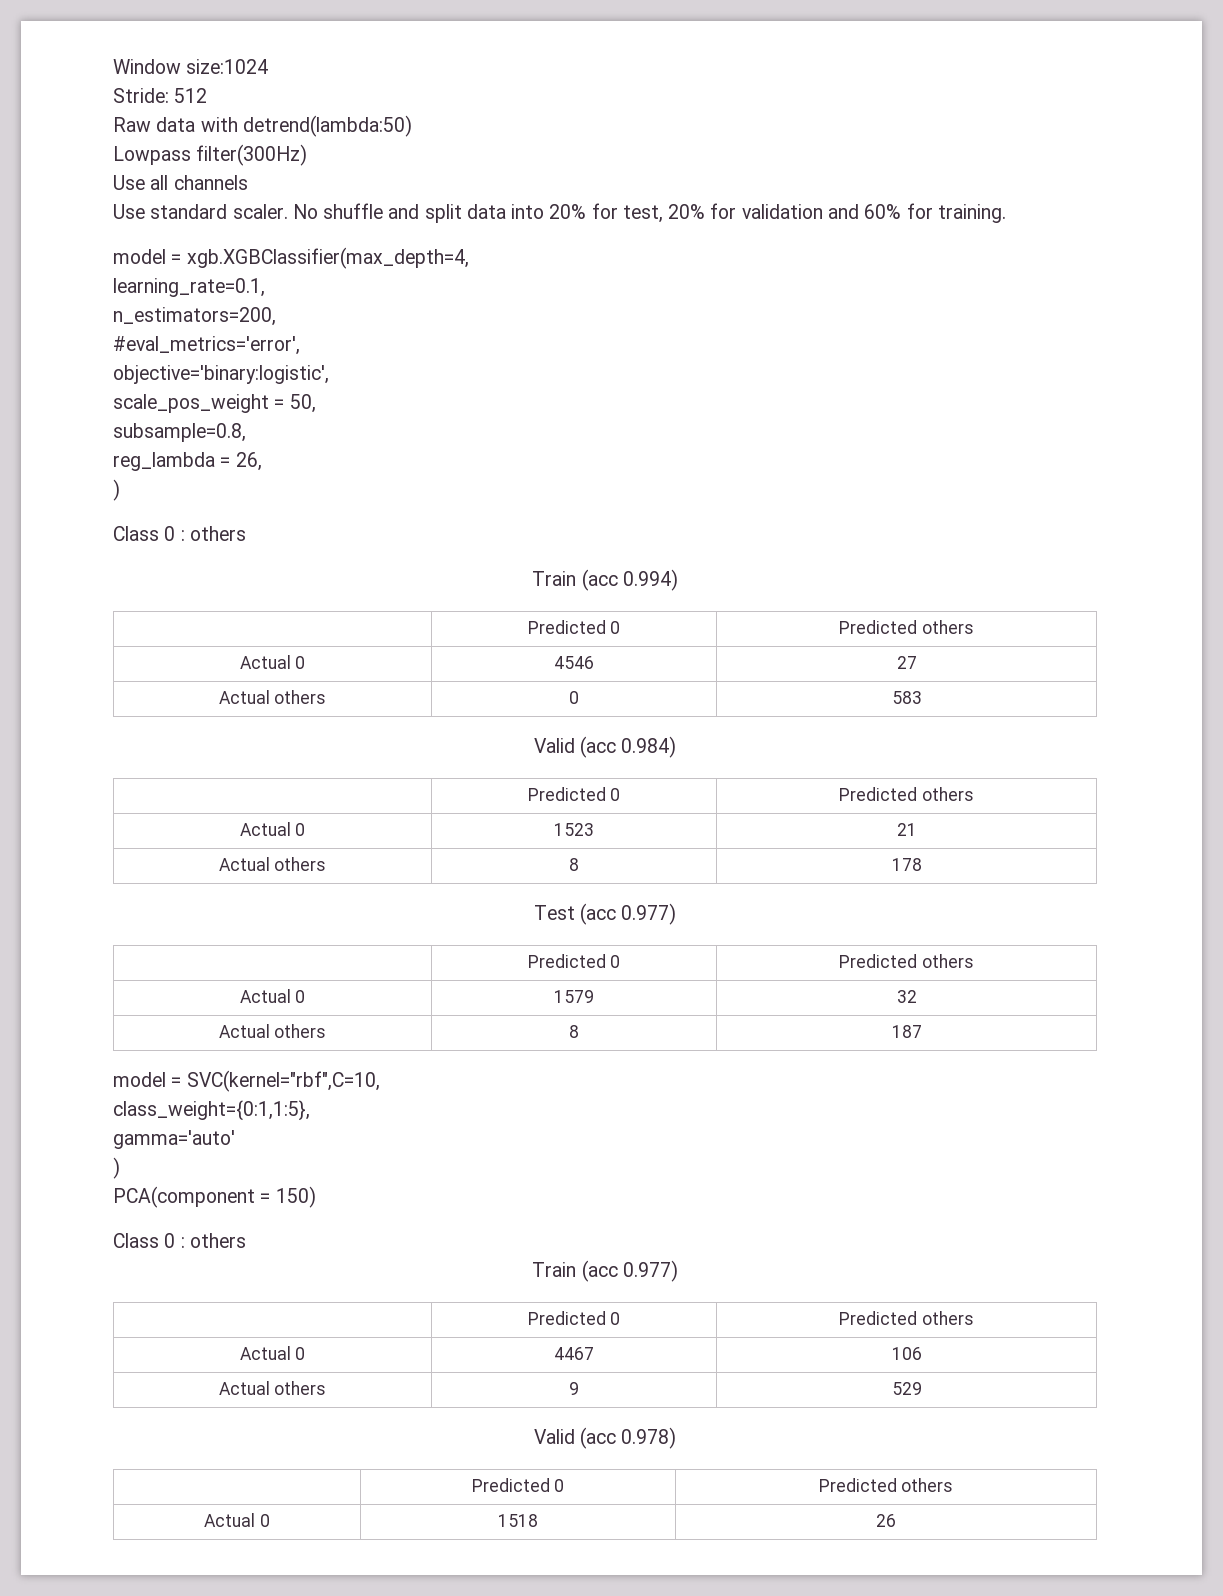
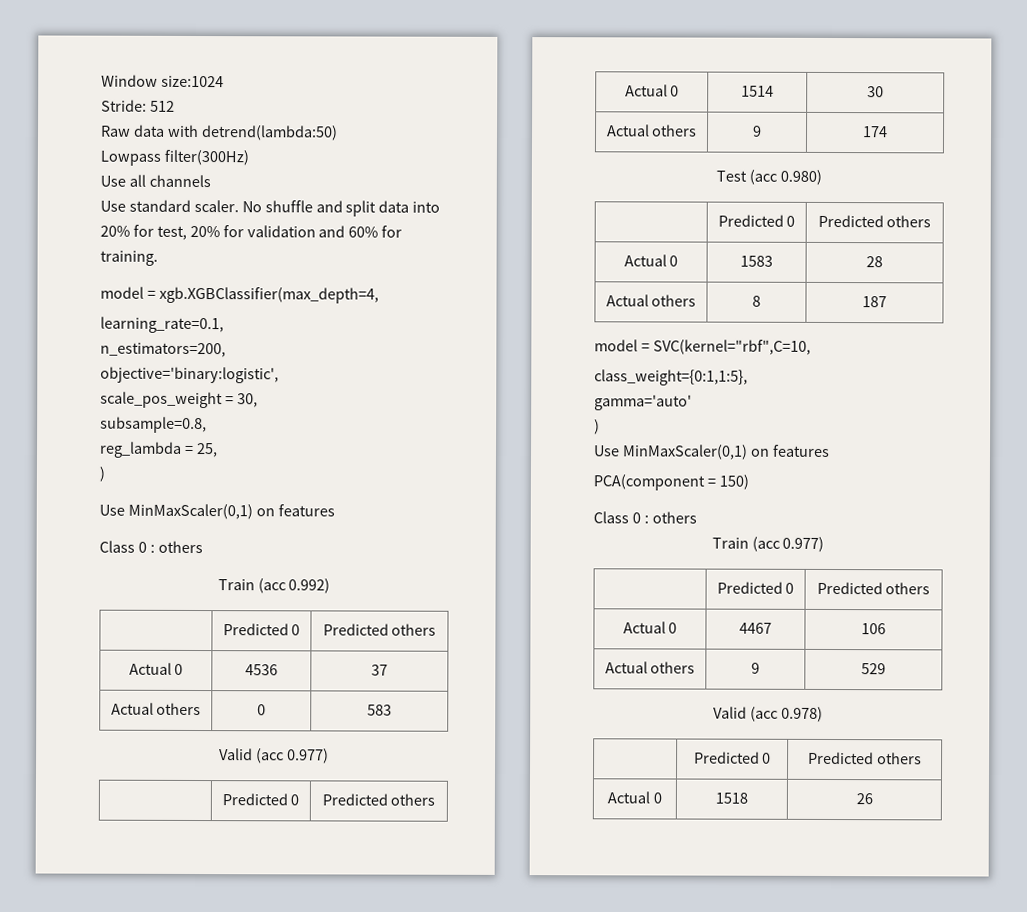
- #eval_metrics='error',
- scale_pos_weight = 50,
+ scale_pos_weight = 30,
- reg_lambda = 26,
+ reg_lambda = 25,
  )
+ Use MinMaxScaler(0,1) on features
  Class 0 : others
- Train (acc 0.994)
+ Train (acc 0.992)
  | Predicted 0 | Predicted others
- Actual 0 | 4546 | 27
+ Actual 0 | 4536 | 37
- Valid (acc 0.984)
+ Valid (acc 0.977)
  | Predicted 0 | Predicted others
- Actual 0 | 1523 | 21
- Actual others | 8 | 178
- Test (acc 0.977)
+ Actual 0 | 1514 | 30
+ Actual others | 9 | 174
+ Test (acc 0.980)
  | Predicted 0 | Predicted others
- Actual 0 | 1579 | 32
+ Actual 0 | 1583 | 28
  gamma='auto'
  )
+ Use MinMaxScaler(0,1) on features

